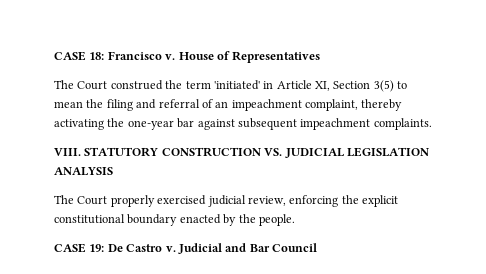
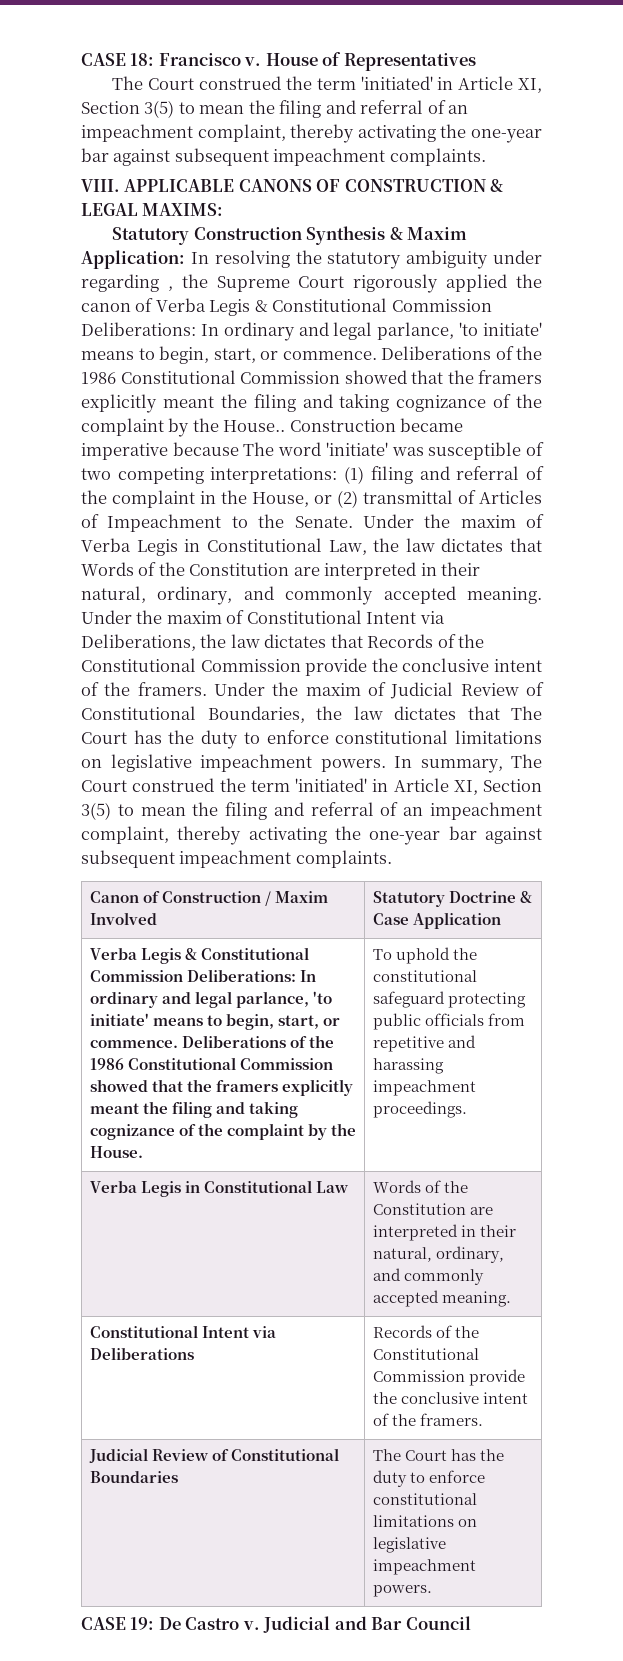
- STATUTORY CONSTRUCTION VS. JUDICIAL LEGISLATION ANALYSIS
- The Court properly exercised judicial review, enforcing the explicit constitutional boundary enacted by the people.
+ APPLICABLE CANONS OF CONSTRUCTION & LEGAL MAXIMS:
+ Statutory Construction Synthesis & Maxim Application: In resolving the statutory ambiguity under regarding , the Supreme Court rigorously applied the canon of Verba Legis & Constitutional Commission Deliberations: In ordinary and legal parlance, 'to initiate' means to begin, start, or commence. Deliberations of the 1986 Constitutional Commission showed that the framers explicitly meant the filing and taking cognizance of the complaint by the House.. Construction became imperative because The word 'initiate' was susceptible of two competing interpretations: (1) filing and referral of the complaint in the House, or (2) transmittal of Articles of Impeachment to the Senate. Under the maxim of Verba Legis in Constitutional Law, the law dictates that Words of the Constitution are interpreted in their natural, ordinary, and commonly accepted meaning. Under the maxim of Constitutional Intent via Deliberations, the law dictates that Records of the Constitutional Commission provide the conclusive intent of the framers. Under the maxim of Judicial Review of Constitutional Boundaries, the law dictates that The Court has the duty to enforce constitutional limitations on legislative impeachment powers. In summary, The Court construed the term 'initiated' in Article XI, Section 3(5) to mean the filing and referral of an impeachment complaint, thereby activating the one-year bar against subsequent impeachment complaints.
+ Canon of Construction / Maxim Involved | Statutory Doctrine & Case Application
+ Verba Legis & Constitutional Commission Deliberations: In ordinary and legal parlance, 'to initiate' means to begin, start, or commence. Deliberations of the 1986 Constitutional Commission showed that the framers explicitly meant the filing and taking cognizance of the complaint by the House. | To uphold the constitutional safeguard protecting public officials from repetitive and harassing impeachment proceedings.
+ Verba Legis in Constitutional Law | Words of the Constitution are interpreted in their natural, ordinary, and commonly accepted meaning.
+ Constitutional Intent via Deliberations | Records of the Constitutional Commission provide the conclusive intent of the framers.
+ Judicial Review of Constitutional Boundaries | The Court has the duty to enforce constitutional limitations on legislative impeachment powers.

